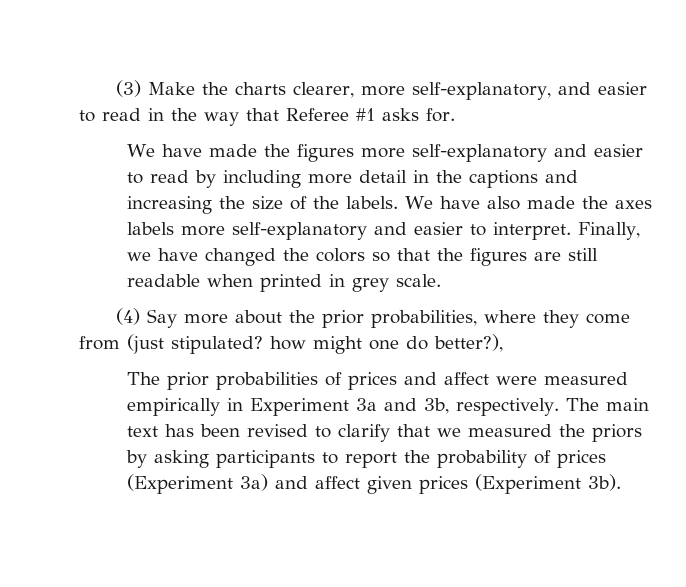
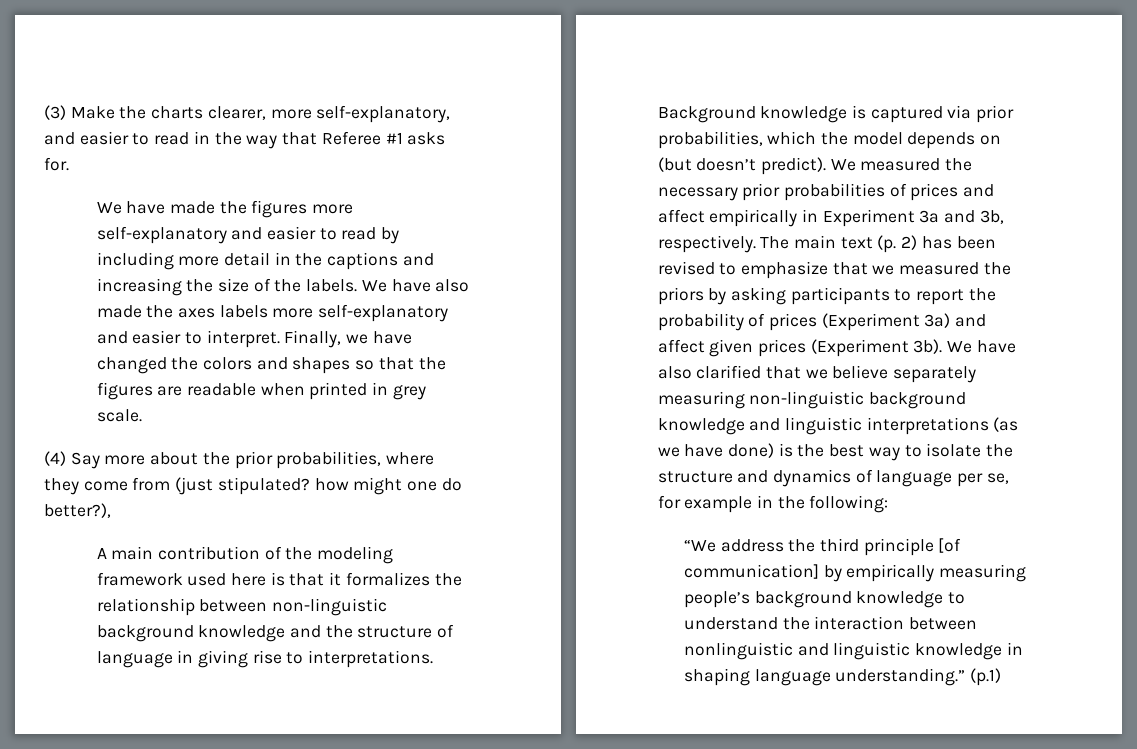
- Finally, we have changed the colors so that the figures are still readable when printed in grey scale.
+ Finally, we have changed the colors and shapes so that the figures are readable when printed in grey scale.
- The prior probabilities of prices and affect were measured empirically in Experiment 3a and 3b, respectively.
+ A main contribution of the modeling framework used here is that it formalizes the relationship between non-linguistic background knowledge and the structure of language in giving rise to interpretations. Background knowledge is captured via prior probabilities, which the model depends on (but doesn’t predict). We measured the necessary prior probabilities of prices and affect empirically in Experiment 3a and 3b, respectively.
- The main text has been revised to clarify that we measured the priors by asking participants to report the probability of prices (Experiment 3a) and affect given prices (Experiment 3b).
+ The main text (p. 2) has been revised to emphasize that we measured the priors by asking participants to report the probability of prices (Experiment 3a) and affect given prices (Experiment 3b).
+ We have also clarified that we believe separately measuring non-linguistic background knowledge and linguistic interpretations (as we have done) is the best way to isolate the structure and dynamics of language per se, for example in the following:
+ “We address the third principle [of communication] by empirically measuring people’s background knowledge to understand the interaction between nonlinguistic and linguistic knowledge in shaping language understanding.” (p.1)

